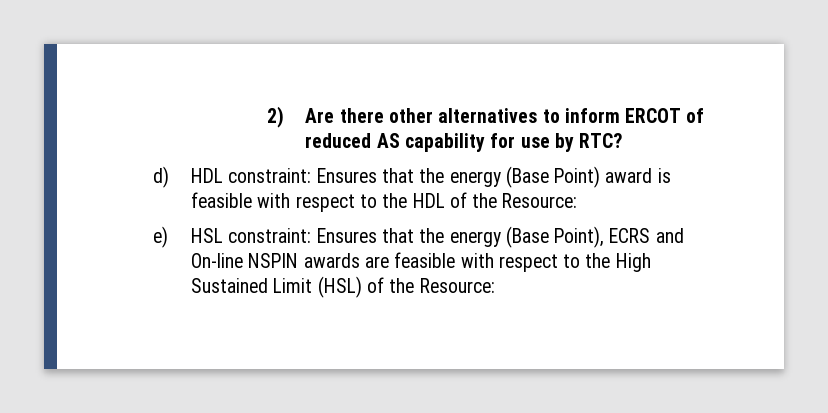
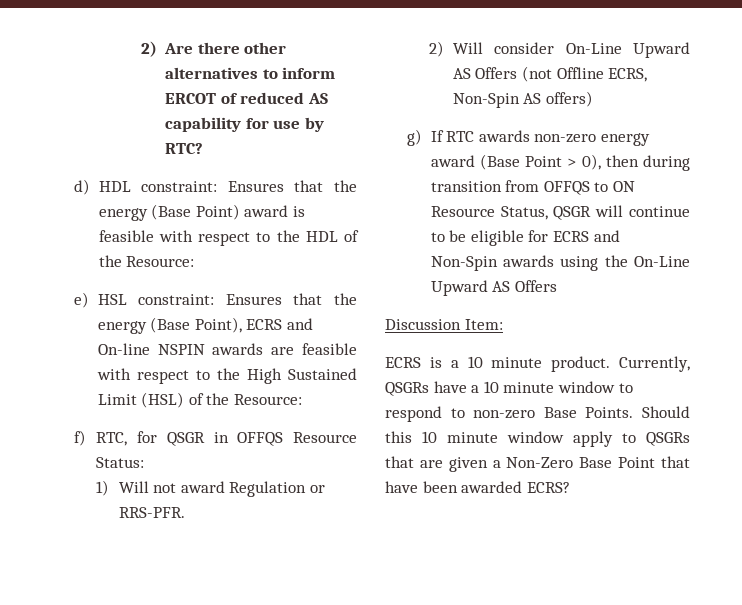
+ f) RTC, for QSGR in OFFQS Resource Status:
+ 1) Will not award Regulation or RRS-PFR.
+ 2) Will consider On-Line Upward AS Offers (not Offline ECRS, Non-Spin AS offers)
+ g) If RTC awards non-zero energy award (Base Point > 0), then during transition from OFFQS to ON Resource Status, QSGR will continue to be eligible for ECRS and Non-Spin awards using the On-Line Upward AS Offers
+ Discussion Item:
+ ECRS is a 10 minute product. Currently, QSGRs have a 10 minute window to respond to non-zero Base Points. Should this 10 minute window apply to QSGRs that are given a Non-Zero Base Point that have been awarded ECRS?

